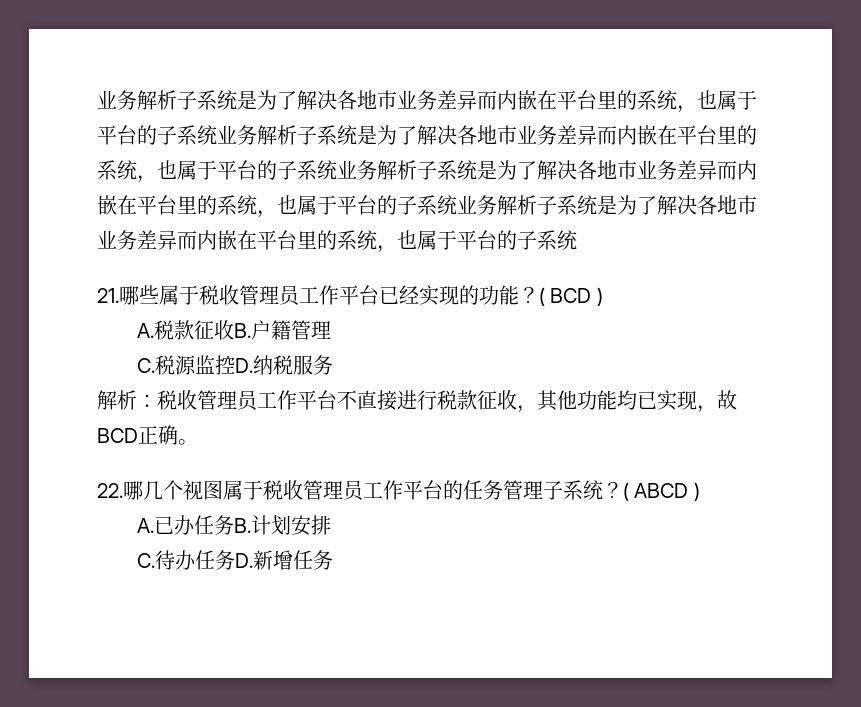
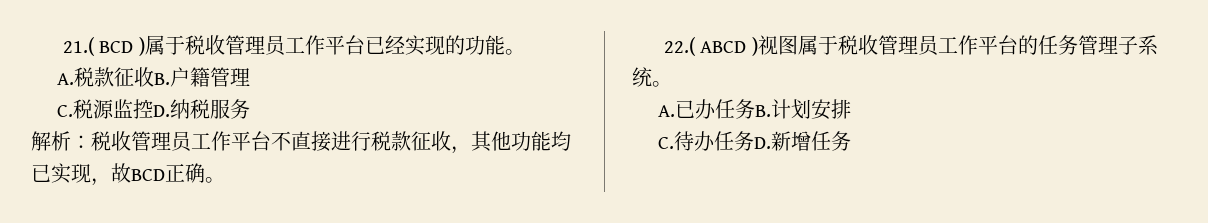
- 业务解析子系统是为了解决各地市业务差异而内嵌在平台里的系统，也属于平台的子系统业务解析子系统是为了解决各地市业务差异而内嵌在平台里的系统，也属于平台的子系统业务解析子系统是为了解决各地市业务差异而内嵌在平台里的系统，也属于平台的子系统业务解析子系统是为了解决各地市业务差异而内嵌在平台里的系统，也属于平台的子系统
- 21.哪些属于税收管理员工作平台已经实现的功能？( BCD )
+ 21.( BCD )属于税收管理员工作平台已经实现的功能。
- 22.哪几个视图属于税收管理员工作平台的任务管理子系统？( ABCD )
+ 22.( ABCD )视图属于税收管理员工作平台的任务管理子系统。

